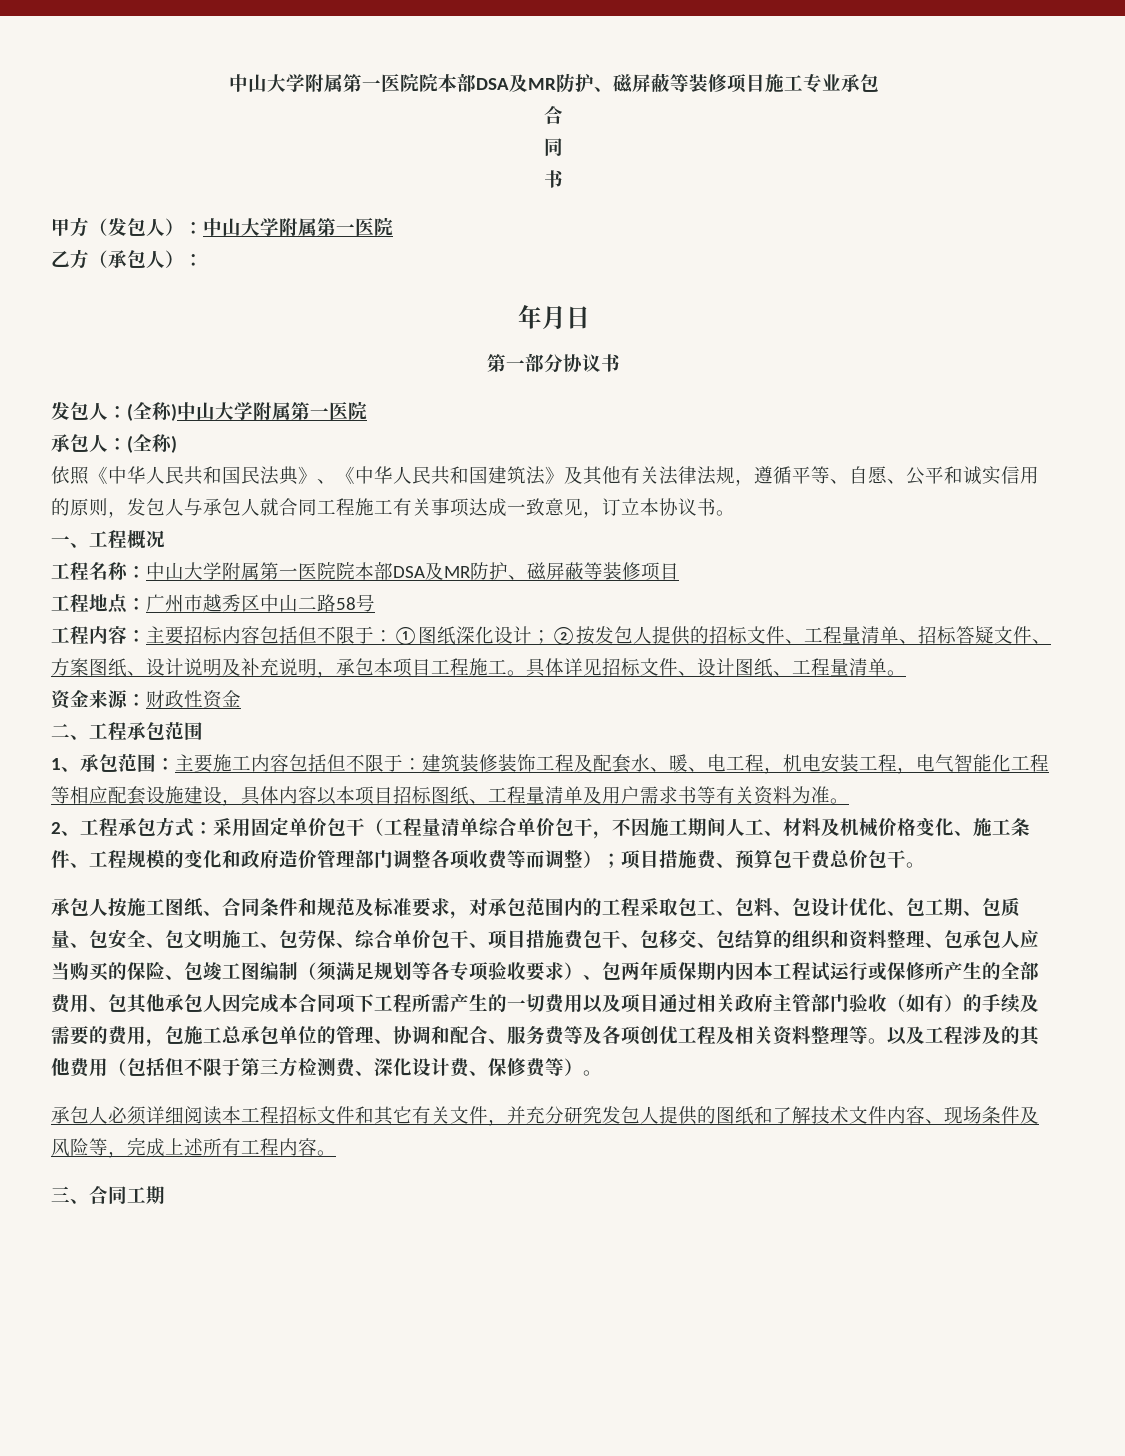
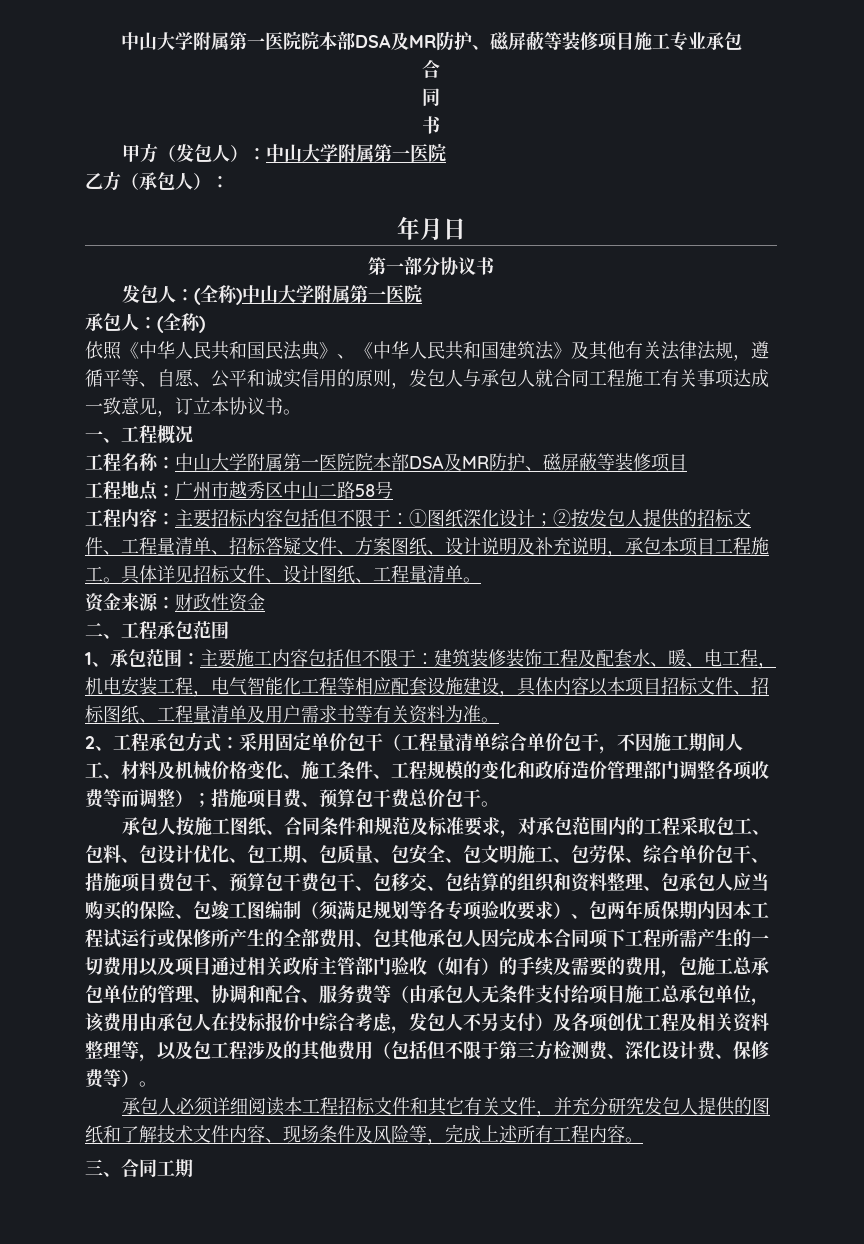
- 1、承包范围：主要施工内容包括但不限于：建筑装修装饰工程及配套水、暖、电工程，机电安装工程，电气智能化工程等相应配套设施建设，具体内容以本项目招标图纸、工程量清单及用户需求书等有关资料为准。
+ 1、承包范围：主要施工内容包括但不限于：建筑装修装饰工程及配套水、暖、电工程，机电安装工程，电气智能化工程等相应配套设施建设，具体内容以本项目招标文件、招标图纸、工程量清单及用户需求书等有关资料为准。
- 2、工程承包方式：采用固定单价包干（工程量清单综合单价包干，不因施工期间人工、材料及机械价格变化、施工条件、工程规模的变化和政府造价管理部门调整各项收费等而调整）；项目措施费、预算包干费总价包干。
+ 2、工程承包方式：采用固定单价包干（工程量清单综合单价包干，不因施工期间人工、材料及机械价格变化、施工条件、工程规模的变化和政府造价管理部门调整各项收费等而调整）；措施项目费、预算包干费总价包干。
- 承包人按施工图纸、合同条件和规范及标准要求，对承包范围内的工程采取包工、包料、包设计优化、包工期、包质量、包安全、包文明施工、包劳保、综合单价包干、项目措施费包干、包移交、包结算的组织和资料整理、包承包人应当购买的保险、包竣工图编制（须满足规划等各专项验收要求）、包两年质保期内因本工程试运行或保修所产生的全部费用、包其他承包人因完成本合同项下工程所需产生的一切费用以及项目通过相关政府主管部门验收（如有）的手续及需要的费用，包施工总承包单位的管理、协调和配合、服务费等及各项创优工程及相关资料整理等。以及工程涉及的其他费用（包括但不限于第三方检测费、深化设计费、保修费等）。
+ 承包人按施工图纸、合同条件和规范及标准要求，对承包范围内的工程采取包工、包料、包设计优化、包工期、包质量、包安全、包文明施工、包劳保、综合单价包干、措施项目费包干、预算包干费包干、包移交、包结算的组织和资料整理、包承包人应当购买的保险、包竣工图编制（须满足规划等各专项验收要求）、包两年质保期内因本工程试运行或保修所产生的全部费用、包其他承包人因完成本合同项下工程所需产生的一切费用以及项目通过相关政府主管部门验收（如有）的手续及需要的费用，包施工总承包单位的管理、协调和配合、服务费等（由承包人无条件支付给项目施工总承包单位，该费用由承包人在投标报价中综合考虑，发包人不另支付）及各项创优工程及相关资料整理等，以及包工程涉及的其他费用（包括但不限于第三方检测费、深化设计费、保修费等）。

